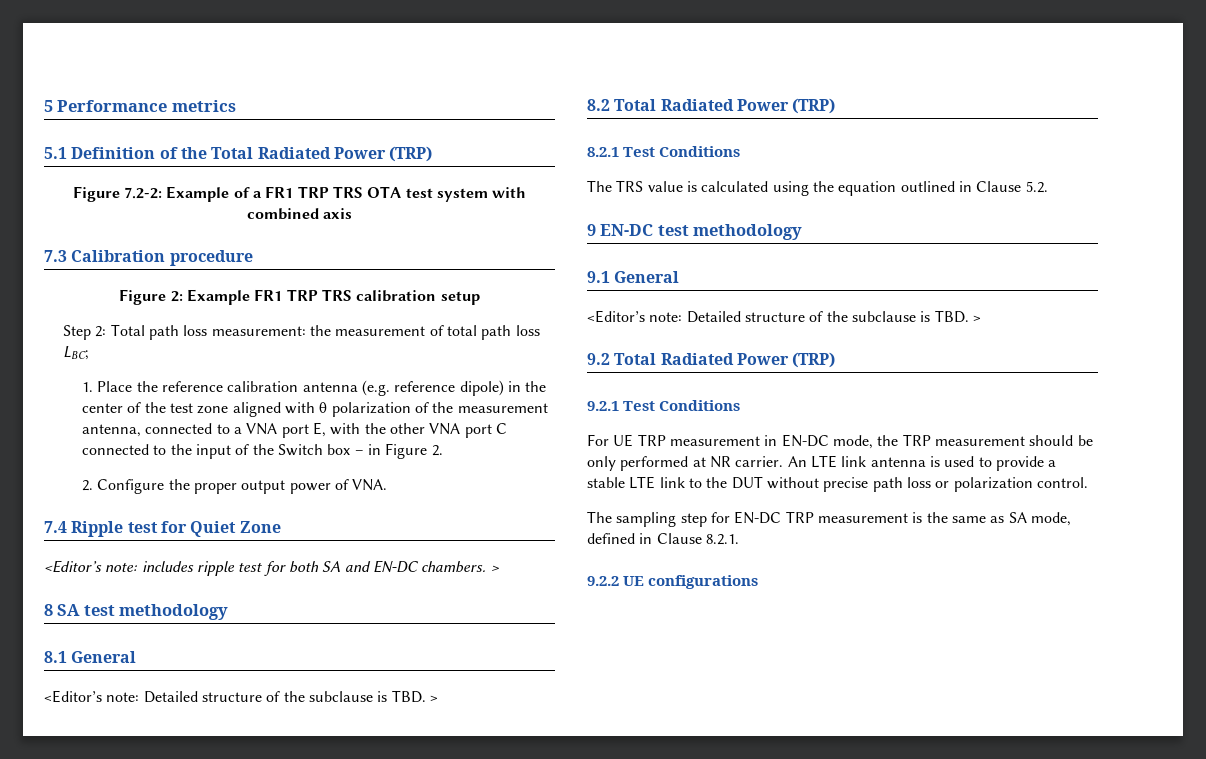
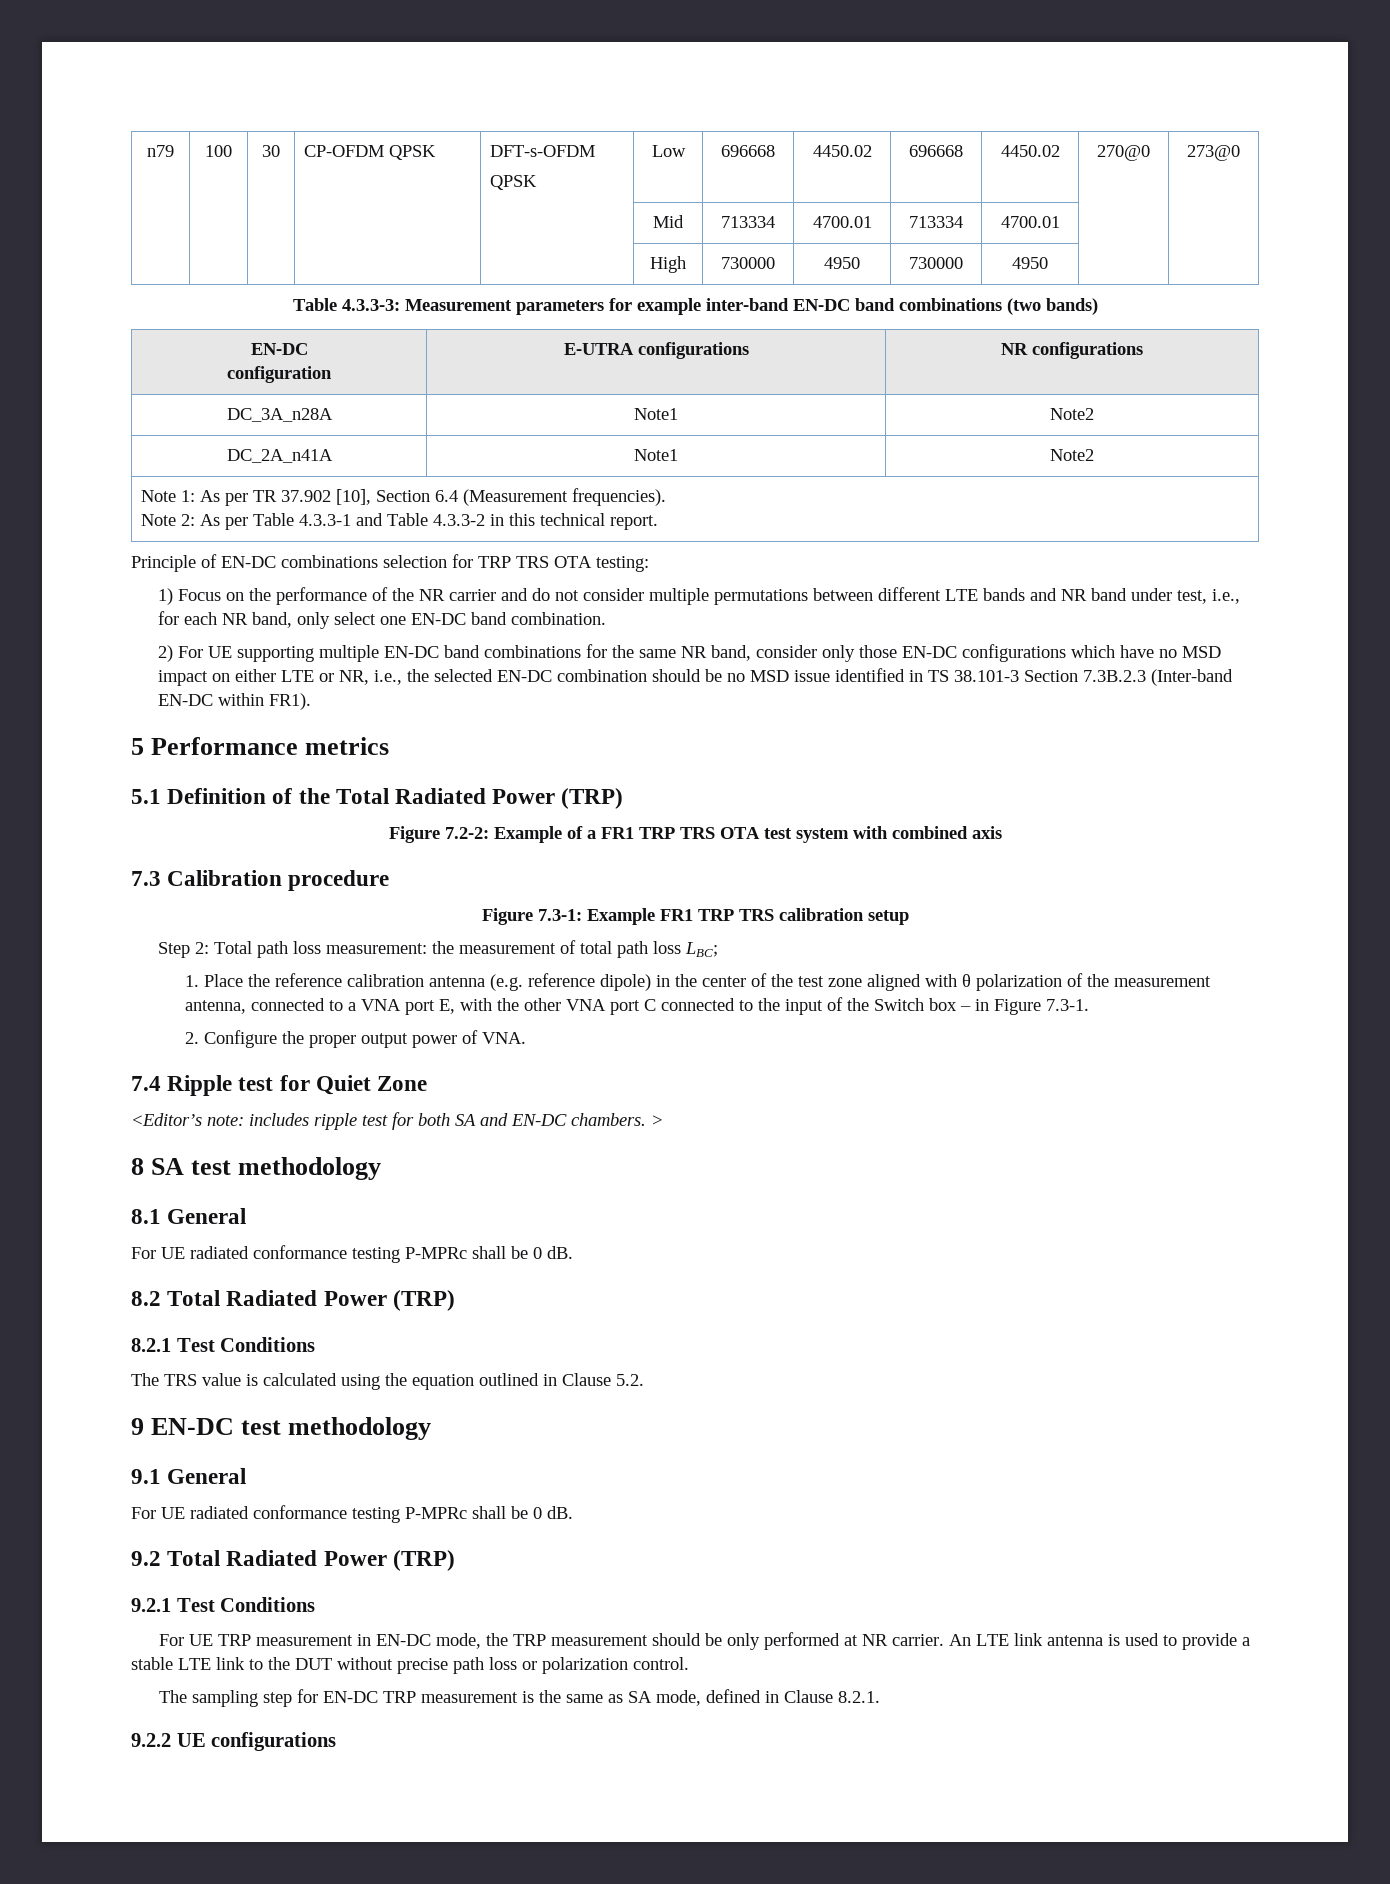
+ n79 | 100 | 30 | CP-OFDM QPSK | DFT-s-OFDM
+ QPSK | Low | 696668 | 4450.02 | 696668 | 4450.02 | 270@0 | 273@0
+ | | | | | Mid | 713334 | 4700.01 | 713334 | 4700.01 | |
+ | | | | | High | 730000 | 4950 | 730000 | 4950 | |
+ Table 4.3.3-3: Measurement parameters for example inter-band EN-DC band combinations (two bands)
+ EN-DC
+ configuration | E-UTRA configurations | NR configurations
+ DC_3A_n28A | Note1 | Note2
+ DC_2A_n41A | Note1 | Note2
+ Note 1: As per TR 37.902 [10], Section 6.4 (Measurement frequencies).
+ Note 2: As per Table 4.3.3-1 and Table 4.3.3-2 in this technical report.
+ Principle of EN-DC combinations selection for TRP TRS OTA testing:
+ 1) Focus on the performance of the NR carrier and do not consider multiple permutations between different LTE bands and NR band under test, i.e., for each NR band, only select one EN-DC band combination.
+ 2) For UE supporting multiple EN-DC band combinations for the same NR band, consider only those EN-DC configurations which have no MSD impact on either LTE or NR, i.e., the selected EN-DC combination should be no MSD issue identified in TS 38.101-3 Section 7.3B.2.3 (Inter-band EN-DC within FR1).
- Figure 2: Example FR1 TRP TRS calibration setup
+ Figure 7.3-1: Example FR1 TRP TRS calibration setup
- 1. Place the reference calibration antenna (e.g. reference dipole) in the center of the test zone aligned with θ polarization of the measurement antenna, connected to a VNA port E, with the other VNA port C connected to the input of the Switch box – in Figure 2.
+ 1. Place the reference calibration antenna (e.g. reference dipole) in the center of the test zone aligned with θ polarization of the measurement antenna, connected to a VNA port E, with the other VNA port C connected to the input of the Switch box – in Figure 7.3-1.
  8.1 General
- <Editor’s note: Detailed structure of the subclause is TBD. >
+ For UE radiated conformance testing P-MPRc shall be 0 dB.
  9.1 General
- <Editor’s note: Detailed structure of the subclause is TBD. >
+ For UE radiated conformance testing P-MPRc shall be 0 dB.

